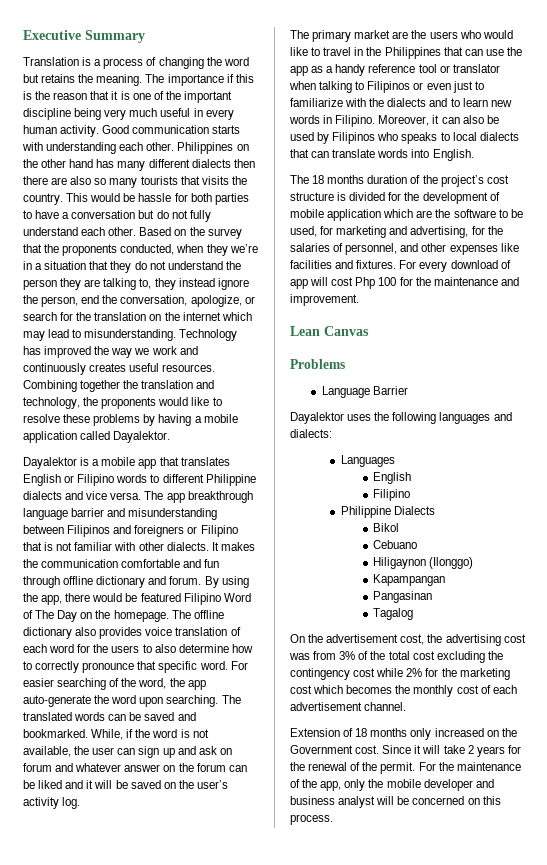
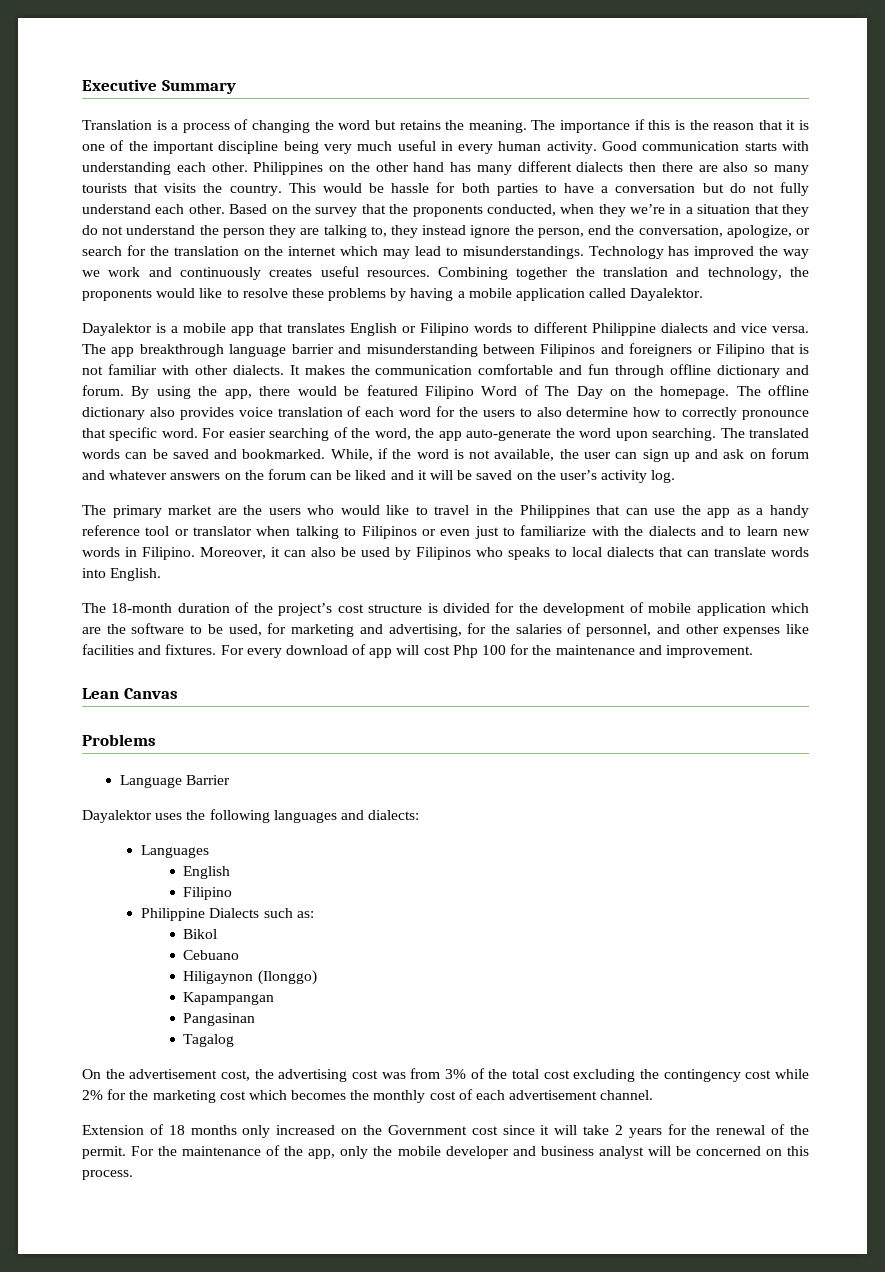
- Based on the survey that the proponents conducted, when they we’re in a situation that they do not understand the person they are talking to, they instead ignore the person, end the conversation, apologize, or search for the translation on the internet which may lead to misunderstanding.
+ Based on the survey that the proponents conducted, when they we’re in a situation that they do not understand the person they are talking to, they instead ignore the person, end the conversation, apologize, or search for the translation on the internet which may lead to misunderstandings.
- While, if the word is not available, the user can sign up and ask on forum and whatever answer on the forum can be liked and it will be saved on the user’s activity log.
+ While, if the word is not available, the user can sign up and ask on forum and whatever answers on the forum can be liked and it will be saved on the user’s activity log.
- The 18 months duration of the project’s cost structure is divided for the development of mobile application which are the software to be used, for marketing and advertising, for the salaries of personnel, and other expenses like facilities and fixtures.
+ The 18-month duration of the project’s cost structure is divided for the development of mobile application which are the software to be used, for marketing and advertising, for the salaries of personnel, and other expenses like facilities and fixtures.
- Philippine Dialects
+ Philippine Dialects such as:
- Extension of 18 months only increased on the Government cost. Since it will take 2 years for the renewal of the permit.
+ Extension of 18 months only increased on the Government cost since it will take 2 years for the renewal of the permit.

